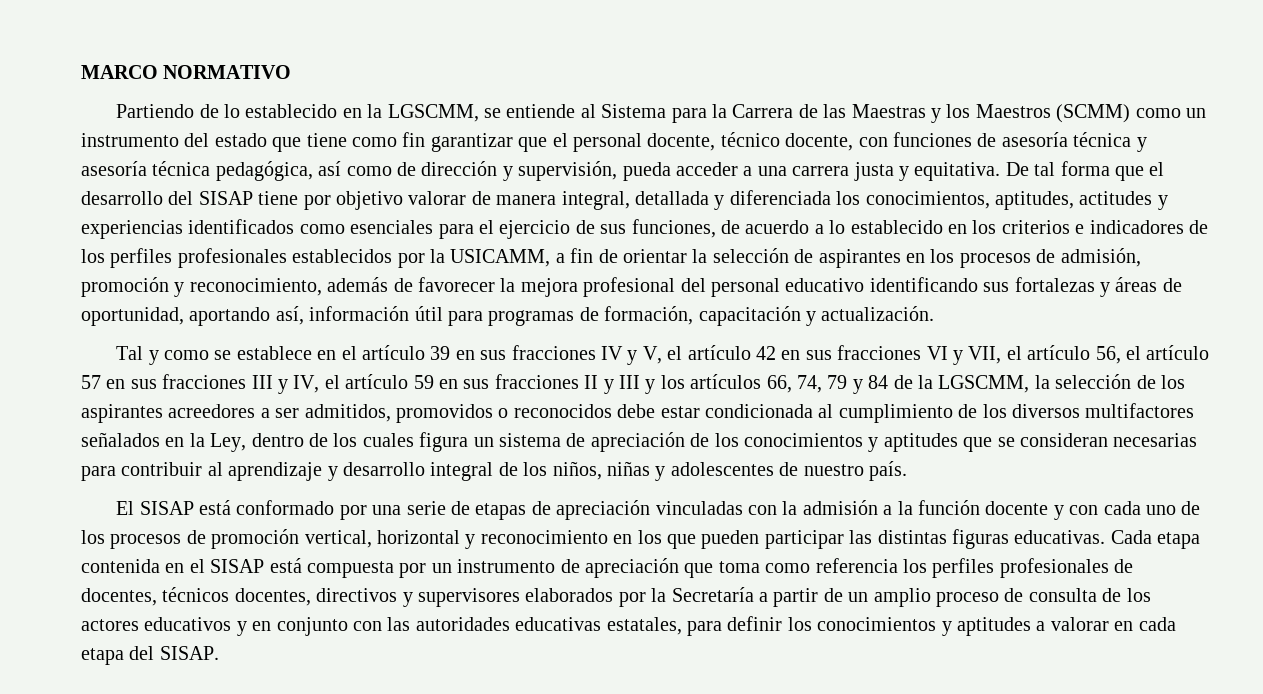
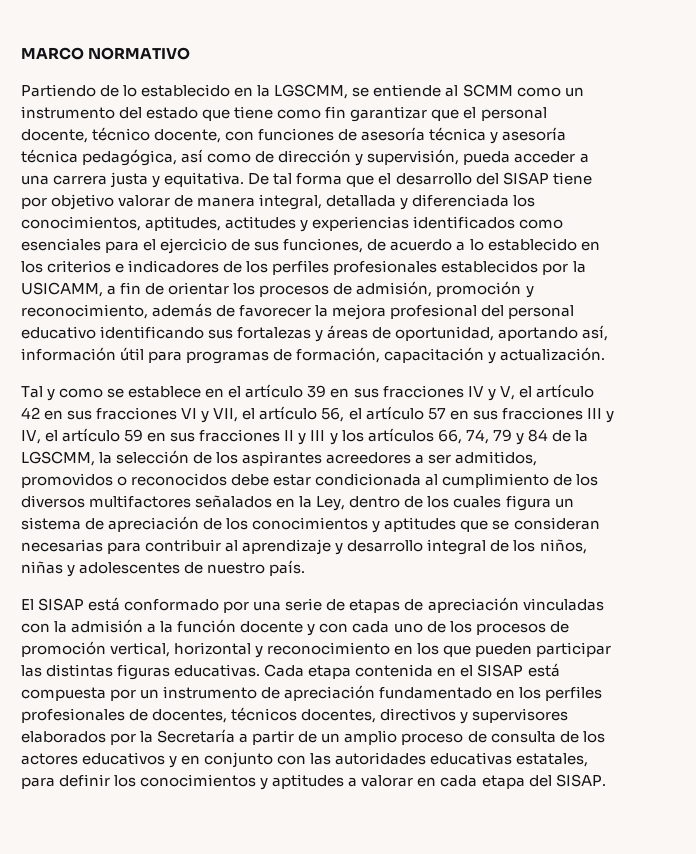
- Partiendo de lo establecido en la LGSCMM, se entiende al Sistema para la Carrera de las Maestras y los Maestros (SCMM) como un instrumento del estado que tiene como fin garantizar que el personal docente, técnico docente, con funciones de asesoría técnica y asesoría técnica pedagógica, así como de dirección y supervisión, pueda acceder a una carrera justa y equitativa.
+ Partiendo de lo establecido en la LGSCMM, se entiende al SCMM como un instrumento del estado que tiene como fin garantizar que el personal docente, técnico docente, con funciones de asesoría técnica y asesoría técnica pedagógica, así como de dirección y supervisión, pueda acceder a una carrera justa y equitativa.
- De tal forma que el desarrollo del SISAP tiene por objetivo valorar de manera integral, detallada y diferenciada los conocimientos, aptitudes, actitudes y experiencias identificados como esenciales para el ejercicio de sus funciones, de acuerdo a lo establecido en los criterios e indicadores de los perfiles profesionales establecidos por la USICAMM, a fin de orientar la selección de aspirantes en los procesos de admisión, promoción y reconocimiento, además de favorecer la mejora profesional del personal educativo identificando sus fortalezas y áreas de oportunidad, aportando así, información útil para programas de formación, capacitación y actualización.
+ De tal forma que el desarrollo del SISAP tiene por objetivo valorar de manera integral, detallada y diferenciada los conocimientos, aptitudes, actitudes y experiencias identificados como esenciales para el ejercicio de sus funciones, de acuerdo a lo establecido en los criterios e indicadores de los perfiles profesionales establecidos por la USICAMM, a fin de orientar los procesos de admisión, promoción y reconocimiento, además de favorecer la mejora profesional del personal educativo identificando sus fortalezas y áreas de oportunidad, aportando así, información útil para programas de formación, capacitación y actualización.
- Cada etapa contenida en el SISAP está compuesta por un instrumento de apreciación que toma como referencia los perfiles profesionales de docentes, técnicos docentes, directivos y supervisores elaborados por la Secretaría a partir de un amplio proceso de consulta de los actores educativos y en conjunto con las autoridades educativas estatales, para definir los conocimientos y aptitudes a valorar en cada etapa del SISAP.
+ Cada etapa contenida en el SISAP está compuesta por un instrumento de apreciación fundamentado en los perfiles profesionales de docentes, técnicos docentes, directivos y supervisores elaborados por la Secretaría a partir de un amplio proceso de consulta de los actores educativos y en conjunto con las autoridades educativas estatales, para definir los conocimientos y aptitudes a valorar en cada etapa del SISAP.

